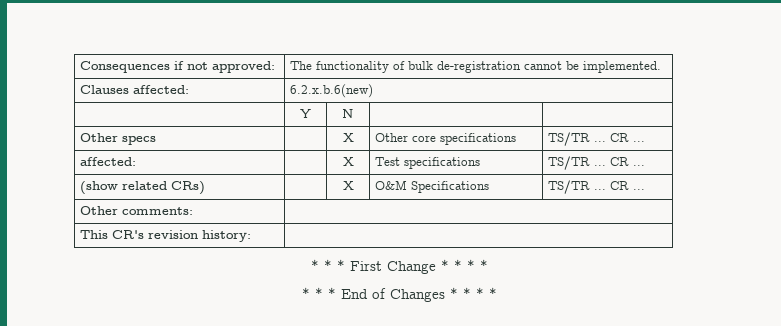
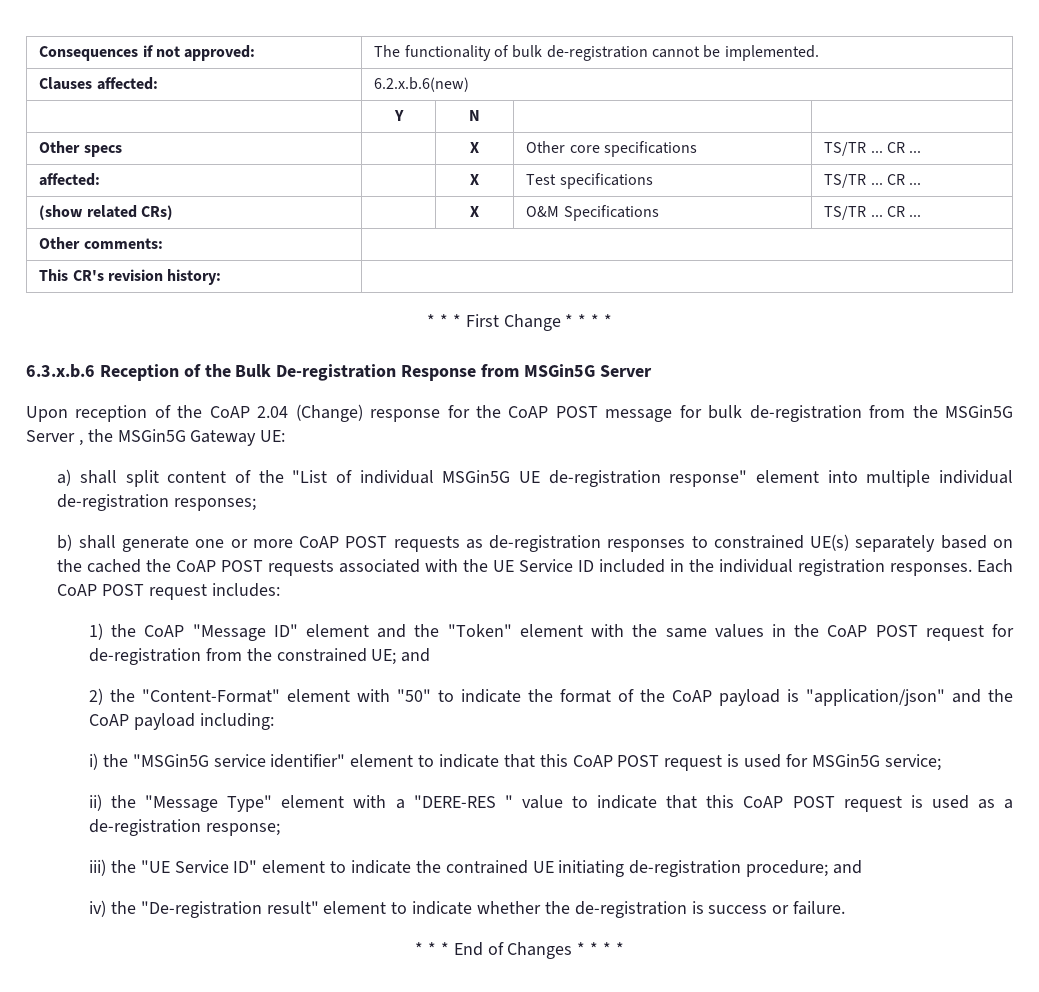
+ 6.3.x.b.6 Reception of the Bulk De-registration Response from MSGin5G Server
+ Upon reception of the CoAP 2.04 (Change) response for the CoAP POST message for bulk de-registration from the MSGin5G Server , the MSGin5G Gateway UE:
+ a) shall split content of the "List of individual MSGin5G UE de-registration response" element into multiple individual de-registration responses;
+ b) shall generate one or more CoAP POST requests as de-registration responses to constrained UE(s) separately based on the cached the CoAP POST requests associated with the UE Service ID included in the individual registration responses. Each CoAP POST request includes:
+ 1) the CoAP "Message ID" element and the "Token" element with the same values in the CoAP POST request for de-registration from the constrained UE; and
+ 2) the "Content-Format" element with "50" to indicate the format of the CoAP payload is "application/json" and the CoAP payload including:
+ i) the "MSGin5G service identifier" element to indicate that this CoAP POST request is used for MSGin5G service;
+ ii) the "Message Type" element with a "DERE-RES " value to indicate that this CoAP POST request is used as a de-registration response;
+ iii) the "UE Service ID" element to indicate the contrained UE initiating de-registration procedure; and
+ iv) the "De-registration result" element to indicate whether the de-registration is success or failure.

